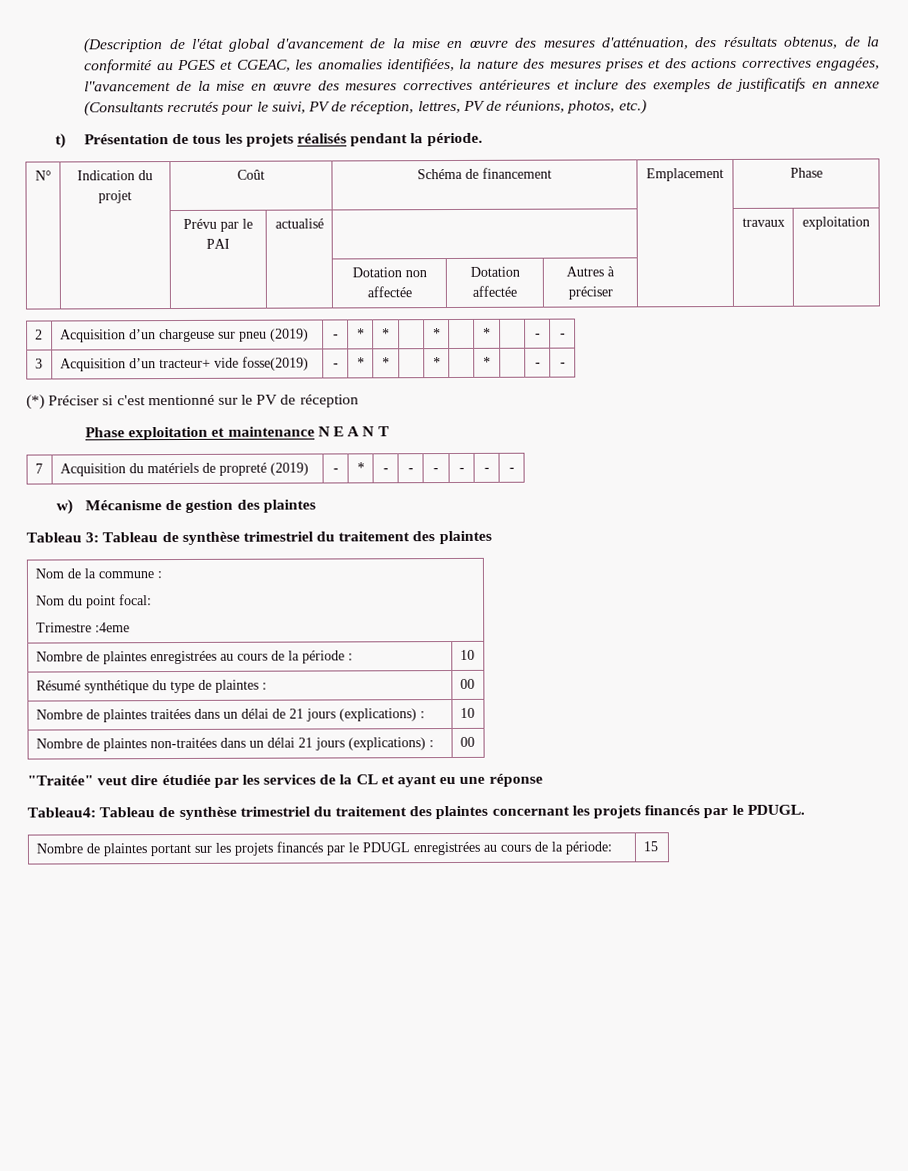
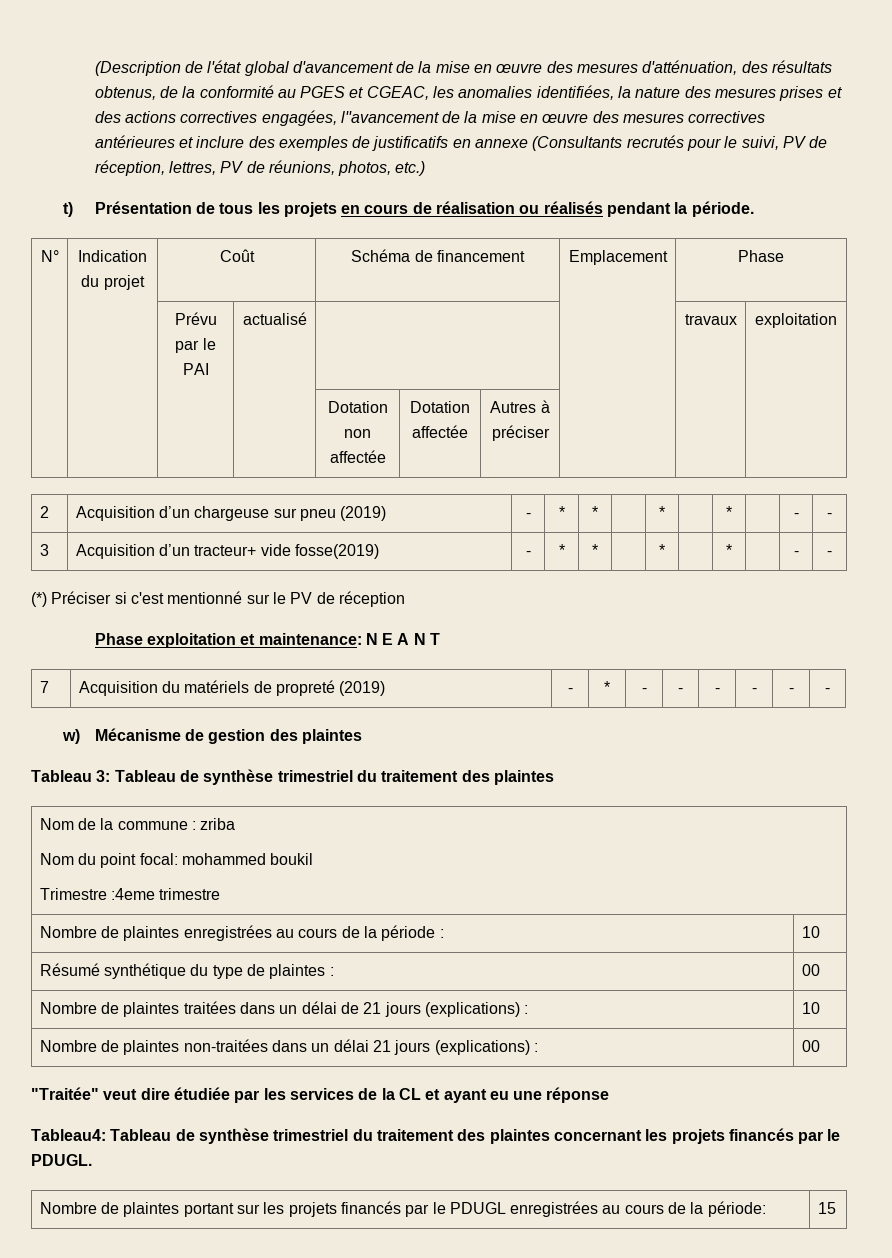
- t) Présentation de tous les projets réalisés pendant la période.
+ t) Présentation de tous les projets en cours de réalisation ou réalisés pendant la période.
- Phase exploitation et maintenance N E A N T
+ Phase exploitation et maintenance: N E A N T
- Nom de la commune :
- Nom du point focal:
- Trimestre :4eme
+ Nom de la commune : zriba
+ Nom du point focal: mohammed boukil
+ Trimestre :4eme trimestre

